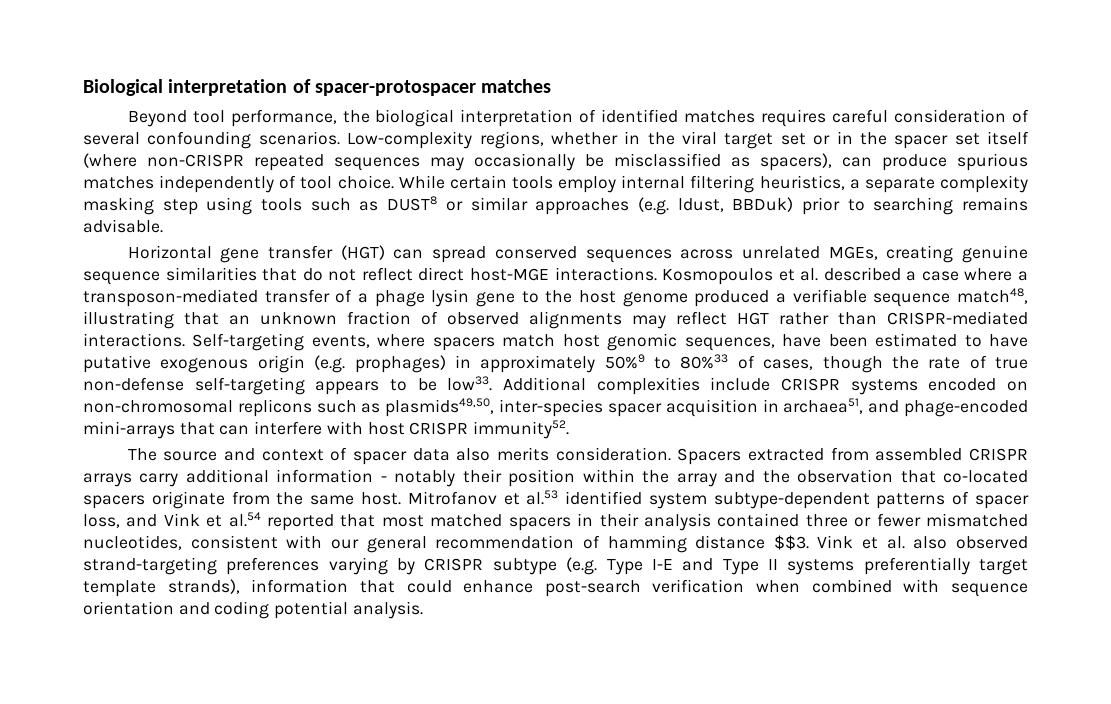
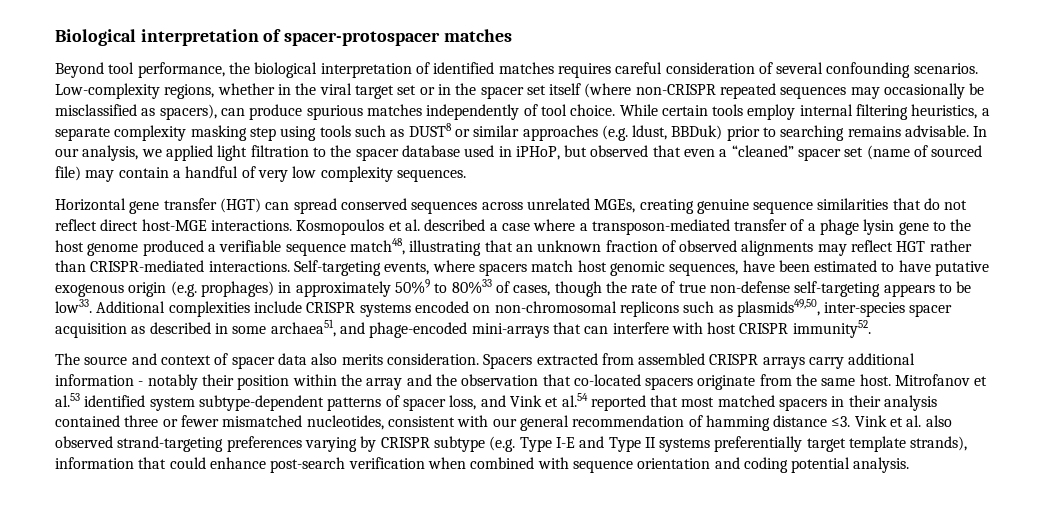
+ In our analysis, we applied light filtration to the spacer database used in iPHoP, but observed that even a “cleaned” spacer set (name of sourced file) may contain a handful of very low complexity sequences.
- Additional complexities include CRISPR systems encoded on non-chromosomal replicons such as plasmids49,50, inter-species spacer acquisition in archaea51, and phage-encoded mini-arrays that can interfere with host CRISPR immunity52.
+ Additional complexities include CRISPR systems encoded on non-chromosomal replicons such as plasmids49,50, inter-species spacer acquisition as described in some archaea51, and phage-encoded mini-arrays that can interfere with host CRISPR immunity52.
- Mitrofanov et al.53 identified system subtype-dependent patterns of spacer loss, and Vink et al.54 reported that most matched spacers in their analysis contained three or fewer mismatched nucleotides, consistent with our general recommendation of hamming distance $$3.
+ Mitrofanov et al.53 identified system subtype-dependent patterns of spacer loss, and Vink et al.54 reported that most matched spacers in their analysis contained three or fewer mismatched nucleotides, consistent with our general recommendation of hamming distance ≤3.

